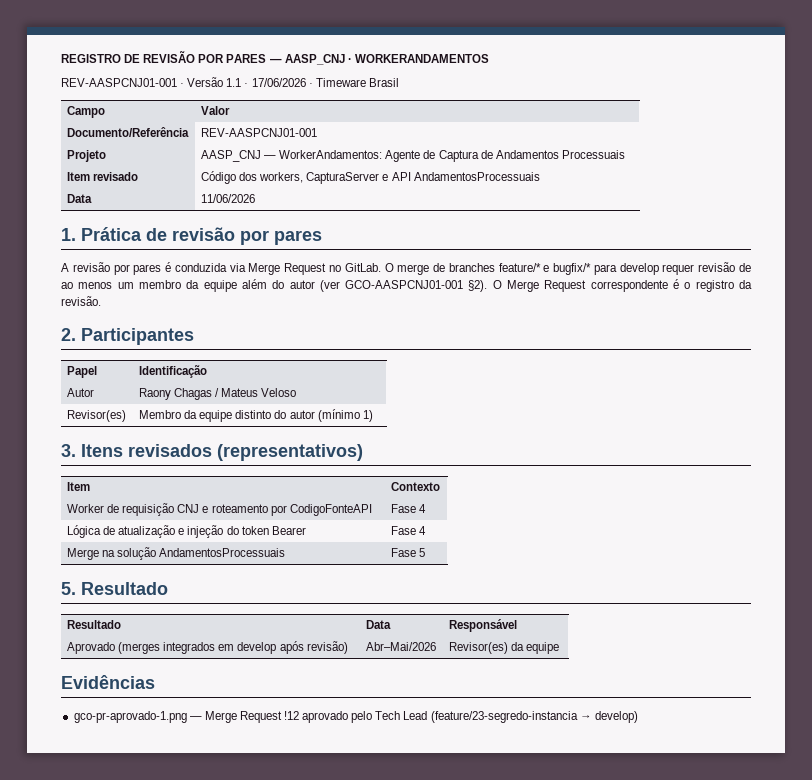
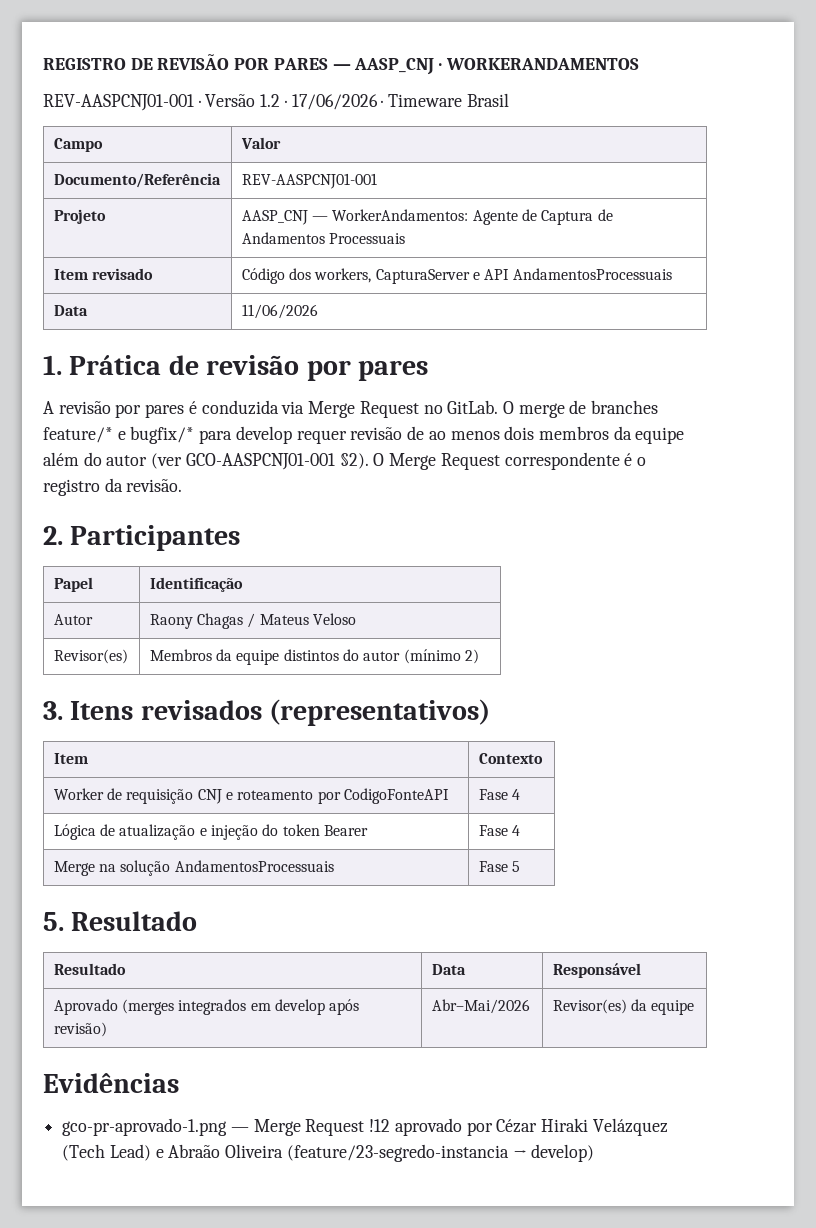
- REV-AASPCNJ01-001 · Versão 1.1 · 17/06/2026 · Timeware Brasil
+ REV-AASPCNJ01-001 · Versão 1.2 · 17/06/2026 · Timeware Brasil
- O merge de branches feature/* e bugfix/* para develop requer revisão de ao menos um membro da equipe além do autor (ver GCO-AASPCNJ01-001 §2).
+ O merge de branches feature/* e bugfix/* para develop requer revisão de ao menos dois membros da equipe além do autor (ver GCO-AASPCNJ01-001 §2).
- Revisor(es) | Membro da equipe distinto do autor (mínimo 1)
+ Revisor(es) | Membros da equipe distintos do autor (mínimo 2)
- gco-pr-aprovado-1.png — Merge Request !12 aprovado pelo Tech Lead (feature/23-segredo-instancia → develop)
+ gco-pr-aprovado-1.png — Merge Request !12 aprovado por Cézar Hiraki Velázquez (Tech Lead) e Abraão Oliveira (feature/23-segredo-instancia → develop)

